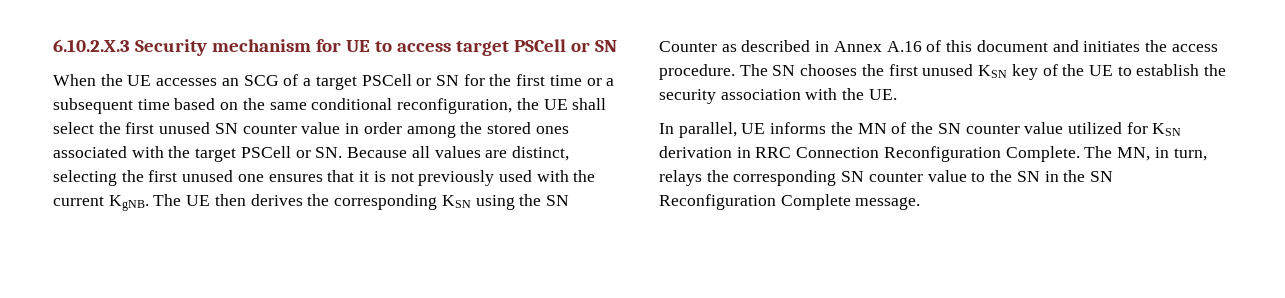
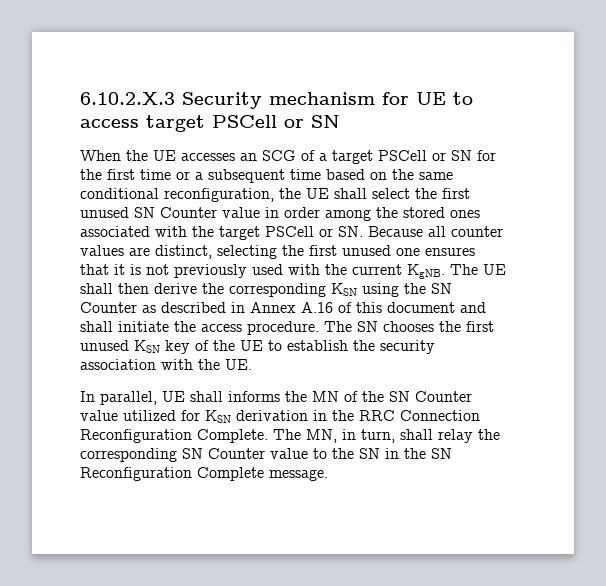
- When the UE accesses an SCG of a target PSCell or SN for the first time or a subsequent time based on the same conditional reconfiguration, the UE shall select the first unused SN counter value in order among the stored ones associated with the target PSCell or SN. Because all values are distinct, selecting the first unused one ensures that it is not previously used with the current KgNB.
+ When the UE accesses an SCG of a target PSCell or SN for the first time or a subsequent time based on the same conditional reconfiguration, the UE shall select the first unused SN Counter value in order among the stored ones associated with the target PSCell or SN. Because all counter values are distinct, selecting the first unused one ensures that it is not previously used with the current KgNB.
- The UE then derives the corresponding KSN using the SN Counter as described in Annex A.16 of this document and initiates the access procedure.
+ The UE shall then derive the corresponding KSN using the SN Counter as described in Annex A.16 of this document and shall initiate the access procedure.
- In parallel, UE informs the MN of the SN counter value utilized for KSN derivation in RRC Connection Reconfiguration Complete.
+ In parallel, UE shall informs the MN of the SN Counter value utilized for KSN derivation in the RRC Connection Reconfiguration Complete.
- The MN, in turn, relays the corresponding SN counter value to the SN in the SN Reconfiguration Complete message.
+ The MN, in turn, shall relay the corresponding SN Counter value to the SN in the SN Reconfiguration Complete message.

